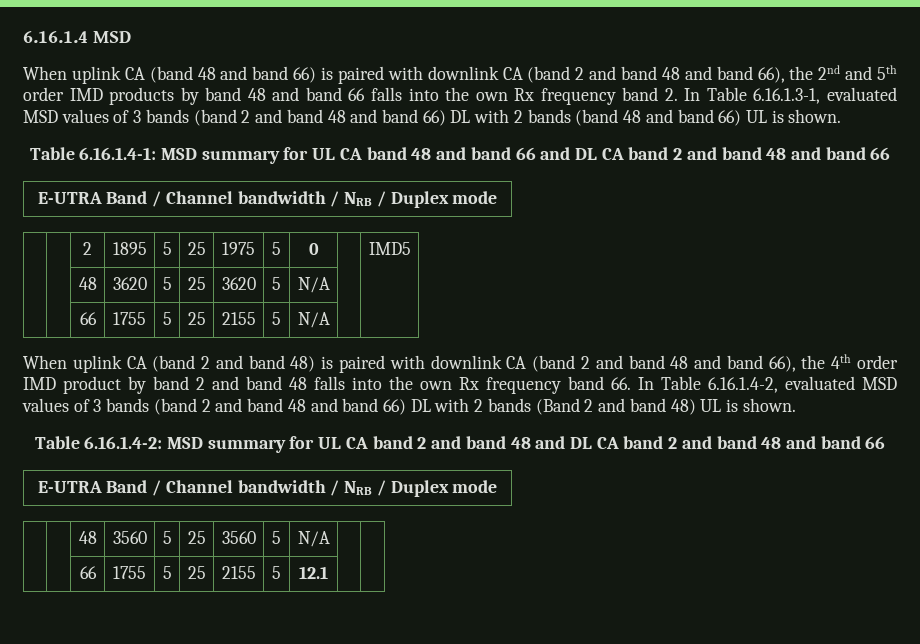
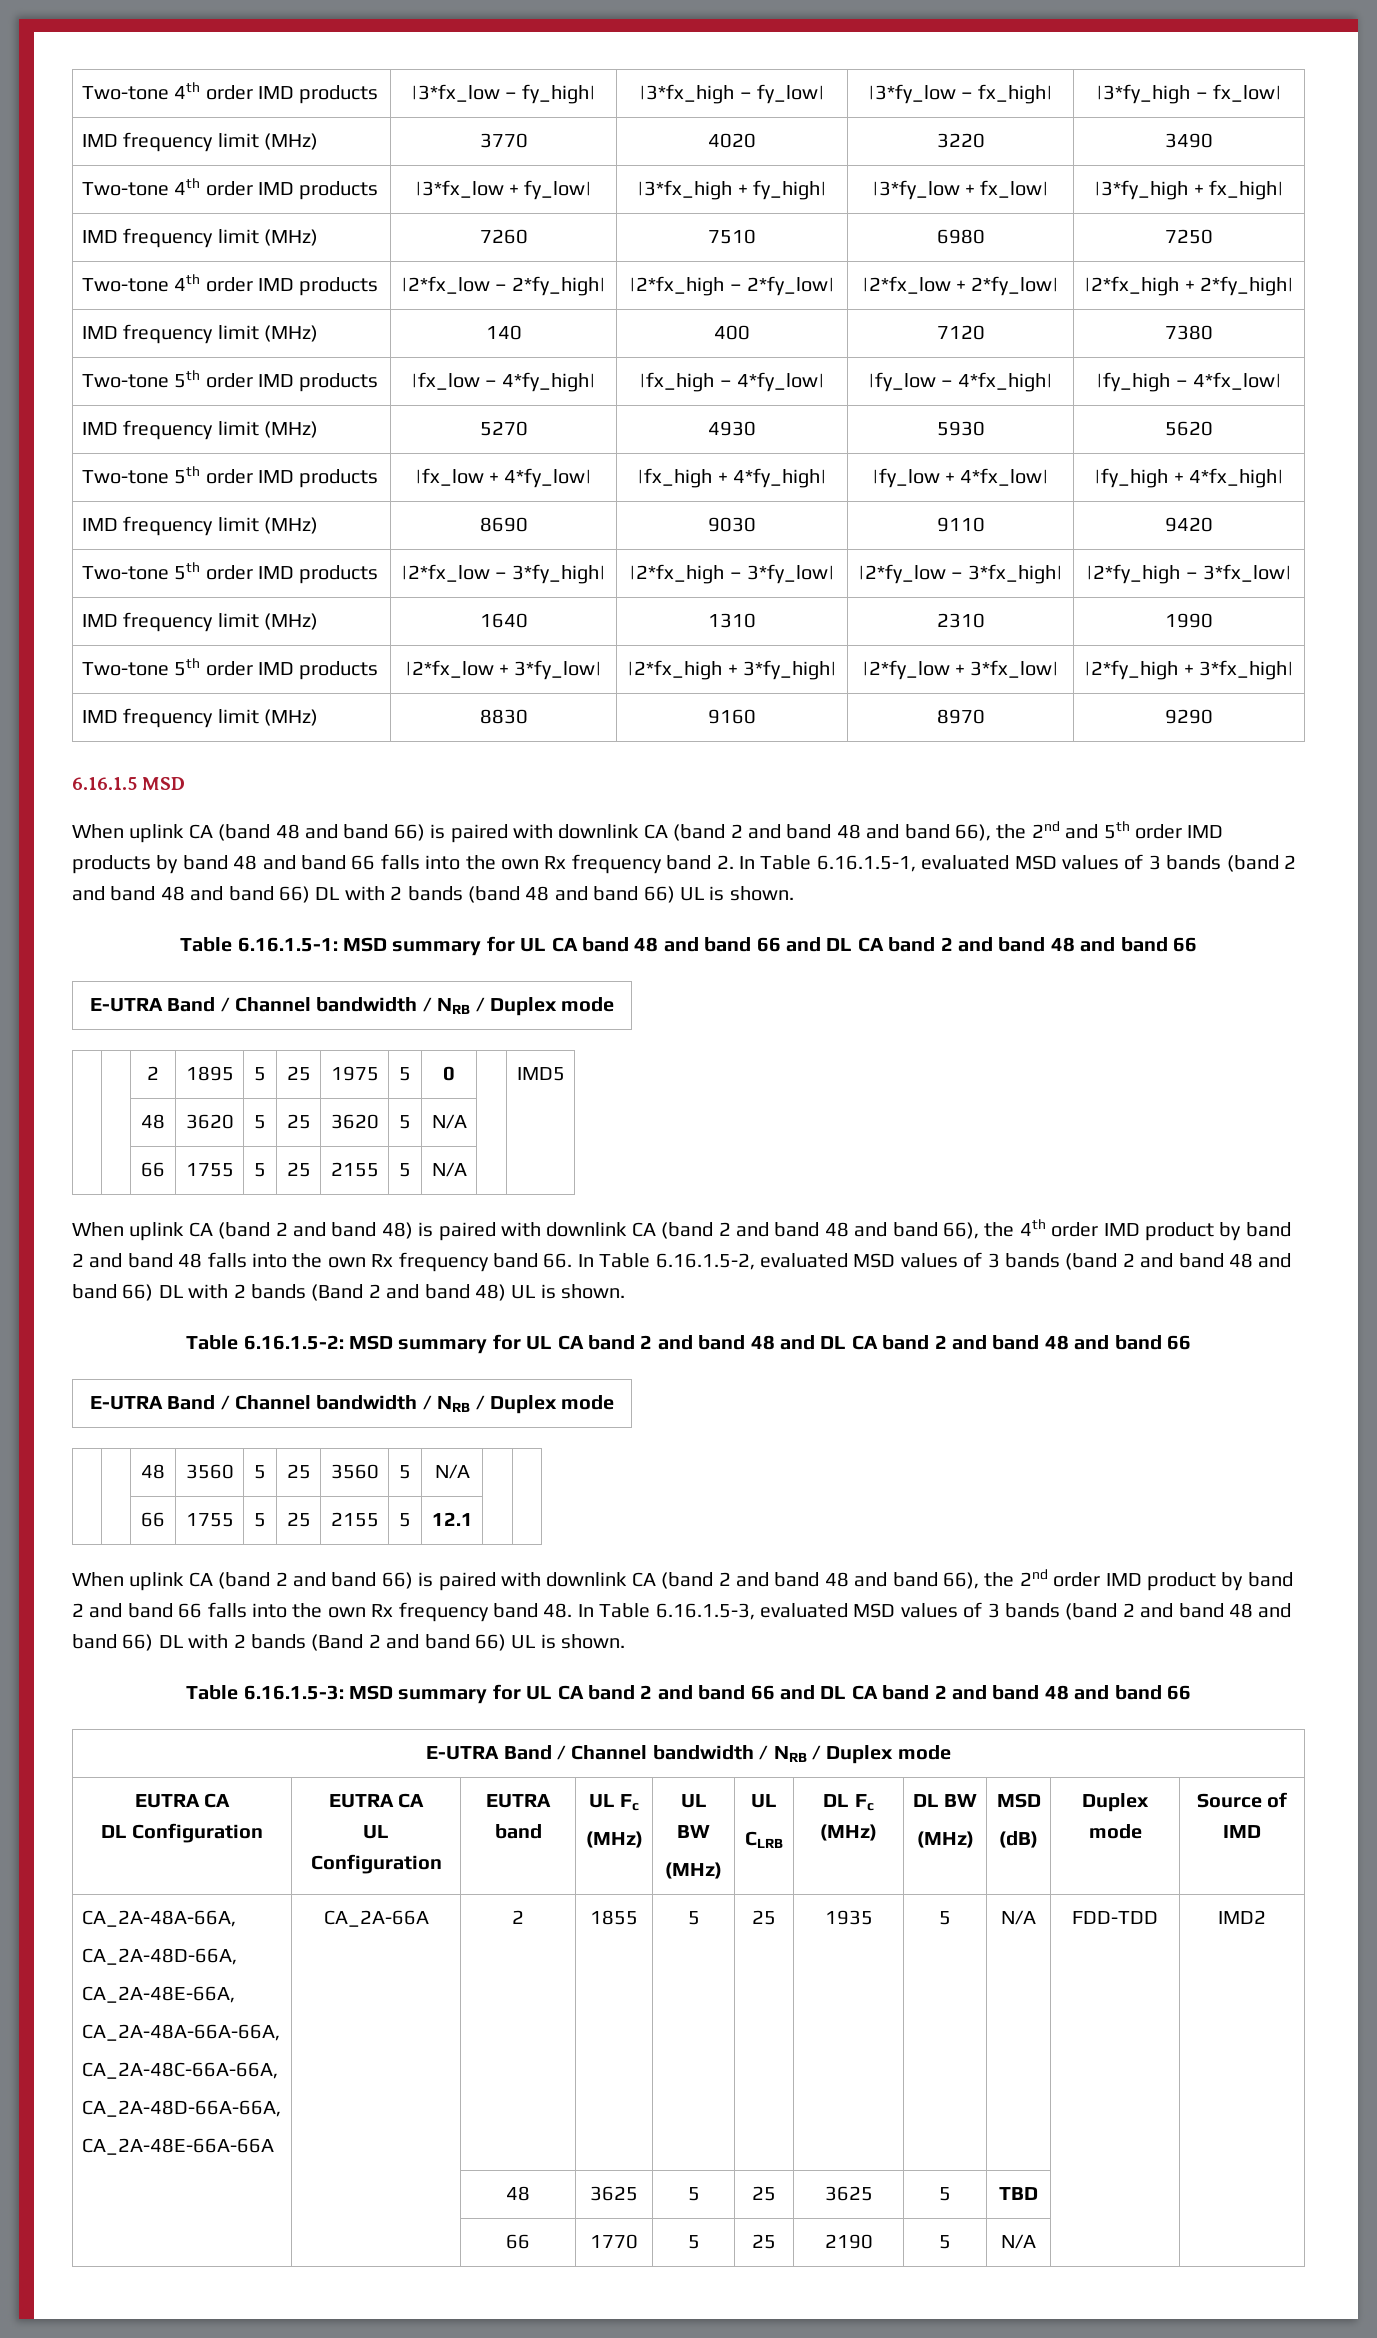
- 6.16.1.4 MSD
+ Two-tone 4th order IMD products | |3*fx_low – fy_high| | |3*fx_high – fy_low| | |3*fy_low – fx_high| | |3*fy_high – fx_low|
+ IMD frequency limit (MHz) | 3770 | 4020 | 3220 | 3490
+ Two-tone 4th order IMD products | |3*fx_low + fy_low| | |3*fx_high + fy_high| | |3*fy_low + fx_low| | |3*fy_high + fx_high|
+ IMD frequency limit (MHz) | 7260 | 7510 | 6980 | 7250
+ Two-tone 4th order IMD products | |2*fx_low – 2*fy_high| | |2*fx_high – 2*fy_low| | |2*fx_low + 2*fy_low| | |2*fx_high + 2*fy_high|
+ IMD frequency limit (MHz) | 140 | 400 | 7120 | 7380
+ Two-tone 5th order IMD products | |fx_low – 4*fy_high| | |fx_high – 4*fy_low| | |fy_low – 4*fx_high| | |fy_high – 4*fx_low|
+ IMD frequency limit (MHz) | 5270 | 4930 | 5930 | 5620
+ Two-tone 5th order IMD products | |fx_low + 4*fy_low| | |fx_high + 4*fy_high| | |fy_low + 4*fx_low| | |fy_high + 4*fx_high|
+ IMD frequency limit (MHz) | 8690 | 9030 | 9110 | 9420
+ Two-tone 5th order IMD products | |2*fx_low – 3*fy_high| | |2*fx_high – 3*fy_low| | |2*fy_low – 3*fx_high| | |2*fy_high – 3*fx_low|
+ IMD frequency limit (MHz) | 1640 | 1310 | 2310 | 1990
+ Two-tone 5th order IMD products | |2*fx_low + 3*fy_low| | |2*fx_high + 3*fy_high| | |2*fy_low + 3*fx_low| | |2*fy_high + 3*fx_high|
+ IMD frequency limit (MHz) | 8830 | 9160 | 8970 | 9290
+ 6.16.1.5 MSD
- When uplink CA (band 48 and band 66) is paired with downlink CA (band 2 and band 48 and band 66), the 2nd and 5th order IMD products by band 48 and band 66 falls into the own Rx frequency band 2. In Table 6.16.1.3-1, evaluated MSD values of 3 bands (band 2 and band 48 and band 66) DL with 2 bands (band 48 and band 66) UL is shown.
+ When uplink CA (band 48 and band 66) is paired with downlink CA (band 2 and band 48 and band 66), the 2nd and 5th order IMD products by band 48 and band 66 falls into the own Rx frequency band 2. In Table 6.16.1.5-1, evaluated MSD values of 3 bands (band 2 and band 48 and band 66) DL with 2 bands (band 48 and band 66) UL is shown.
- Table 6.16.1.4-1: MSD summary for UL CA band 48 and band 66 and DL CA band 2 and band 48 and band 66
+ Table 6.16.1.5-1: MSD summary for UL CA band 48 and band 66 and DL CA band 2 and band 48 and band 66
- When uplink CA (band 2 and band 48) is paired with downlink CA (band 2 and band 48 and band 66), the 4th order IMD product by band 2 and band 48 falls into the own Rx frequency band 66. In Table 6.16.1.4-2, evaluated MSD values of 3 bands (band 2 and band 48 and band 66) DL with 2 bands (Band 2 and band 48) UL is shown.
+ When uplink CA (band 2 and band 48) is paired with downlink CA (band 2 and band 48 and band 66), the 4th order IMD product by band 2 and band 48 falls into the own Rx frequency band 66. In Table 6.16.1.5-2, evaluated MSD values of 3 bands (band 2 and band 48 and band 66) DL with 2 bands (Band 2 and band 48) UL is shown.
- Table 6.16.1.4-2: MSD summary for UL CA band 2 and band 48 and DL CA band 2 and band 48 and band 66
+ Table 6.16.1.5-2: MSD summary for UL CA band 2 and band 48 and DL CA band 2 and band 48 and band 66
+ When uplink CA (band 2 and band 66) is paired with downlink CA (band 2 and band 48 and band 66), the 2nd order IMD product by band 2 and band 66 falls into the own Rx frequency band 48. In Table 6.16.1.5-3, evaluated MSD values of 3 bands (band 2 and band 48 and band 66) DL with 2 bands (Band 2 and band 66) UL is shown.
+ Table 6.16.1.5-3: MSD summary for UL CA band 2 and band 66 and DL CA band 2 and band 48 and band 66
+ E-UTRA Band / Channel bandwidth / NRB / Duplex mode
+ EUTRA CA
+ DL Configuration | EUTRA CA
+ UL Configuration | EUTRA band | UL Fc
+ (MHz) | UL BW
+ (MHz) | UL
+ CLRB | DL Fc (MHz) | DL BW
+ (MHz) | MSD
+ (dB) | Duplex mode | Source of IMD
+ CA_2A-48A-66A,
+ CA_2A-48D-66A,
+ CA_2A-48E-66A,
+ CA_2A-48A-66A-66A,
+ CA_2A-48C-66A-66A,
+ CA_2A-48D-66A-66A,
+ CA_2A-48E-66A-66A | CA_2A-66A | 2 | 1855 | 5 | 25 | 1935 | 5 | N/A | FDD-TDD | IMD2
+ | | 48 | 3625 | 5 | 25 | 3625 | 5 | TBD | |
+ | | 66 | 1770 | 5 | 25 | 2190 | 5 | N/A | |

